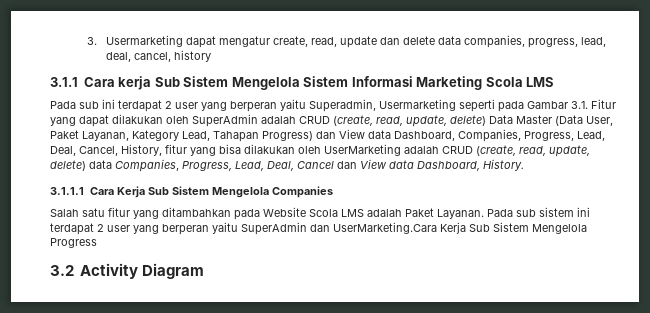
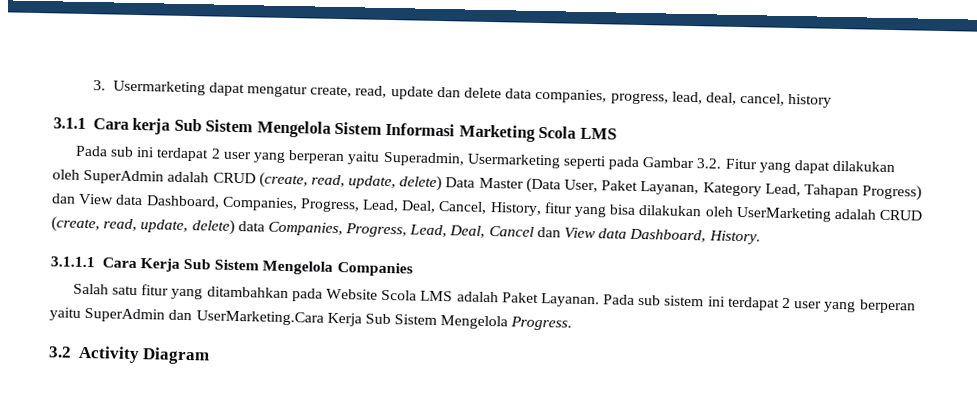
- Pada sub ini terdapat 2 user yang berperan yaitu Superadmin, Usermarketing seperti pada Gambar 3.1. Fitur yang dapat dilakukan oleh SuperAdmin adalah CRUD (create, read, update, delete) Data Master (Data User, Paket Layanan, Kategory Lead, Tahapan Progress) dan View data Dashboard, Companies, Progress, Lead, Deal, Cancel, History, fitur yang bisa dilakukan oleh UserMarketing adalah CRUD (create, read, update, delete) data Companies, Progress, Lead, Deal, Cancel dan View data Dashboard, History.
+ Pada sub ini terdapat 2 user yang berperan yaitu Superadmin, Usermarketing seperti pada Gambar 3.2. Fitur yang dapat dilakukan oleh SuperAdmin adalah CRUD (create, read, update, delete) Data Master (Data User, Paket Layanan, Kategory Lead, Tahapan Progress) dan View data Dashboard, Companies, Progress, Lead, Deal, Cancel, History, fitur yang bisa dilakukan oleh UserMarketing adalah CRUD (create, read, update, delete) data Companies, Progress, Lead, Deal, Cancel dan View data Dashboard, History.
- Pada sub sistem ini terdapat 2 user yang berperan yaitu SuperAdmin dan UserMarketing.Cara Kerja Sub Sistem Mengelola Progress
+ Pada sub sistem ini terdapat 2 user yang berperan yaitu SuperAdmin dan UserMarketing.Cara Kerja Sub Sistem Mengelola Progress.

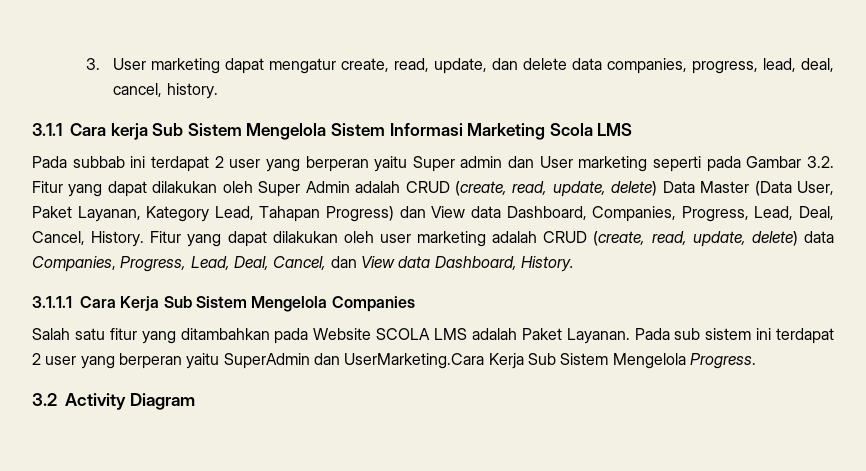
- 3. Usermarketing dapat mengatur create, read, update dan delete data companies, progress, lead, deal, cancel, history
+ 3. User marketing dapat mengatur create, read, update, dan delete data companies, progress, lead, deal, cancel, history.
- Pada sub ini terdapat 2 user yang berperan yaitu Superadmin, Usermarketing seperti pada Gambar 3.2. Fitur yang dapat dilakukan oleh SuperAdmin adalah CRUD (create, read, update, delete) Data Master (Data User, Paket Layanan, Kategory Lead, Tahapan Progress) dan View data Dashboard, Companies, Progress, Lead, Deal, Cancel, History, fitur yang bisa dilakukan oleh UserMarketing adalah CRUD (create, read, update, delete) data Companies, Progress, Lead, Deal, Cancel dan View data Dashboard, History.
+ Pada subbab ini terdapat 2 user yang berperan yaitu Super admin dan User marketing seperti pada Gambar 3.2. Fitur yang dapat dilakukan oleh Super Admin adalah CRUD (create, read, update, delete) Data Master (Data User, Paket Layanan, Kategory Lead, Tahapan Progress) dan View data Dashboard, Companies, Progress, Lead, Deal, Cancel, History. Fitur yang dapat dilakukan oleh user marketing adalah CRUD (create, read, update, delete) data Companies, Progress, Lead, Deal, Cancel, dan View data Dashboard, History.
- Salah satu fitur yang ditambahkan pada Website Scola LMS adalah Paket Layanan.
+ Salah satu fitur yang ditambahkan pada Website SCOLA LMS adalah Paket Layanan.

